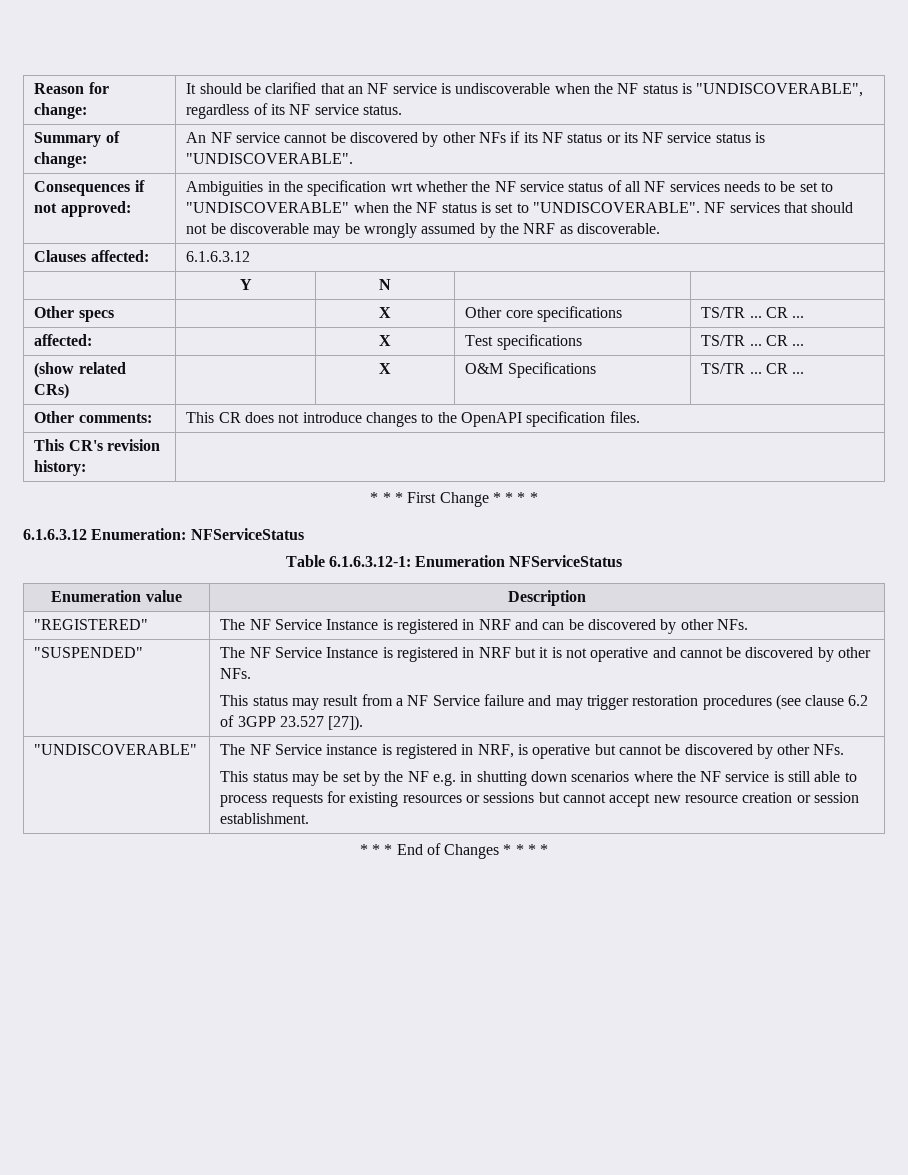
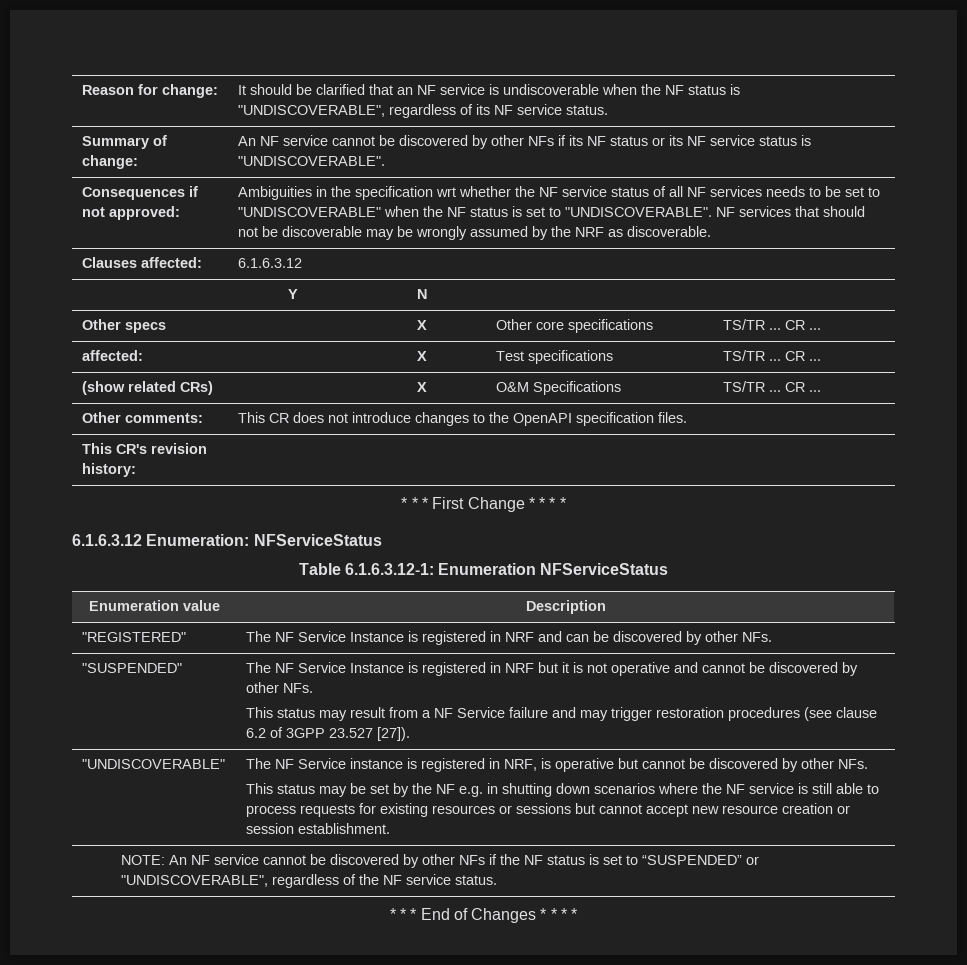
+ NOTE: An NF service cannot be discovered by other NFs if the NF status is set to “SUSPENDED” or "UNDISCOVERABLE", regardless of the NF service status.

